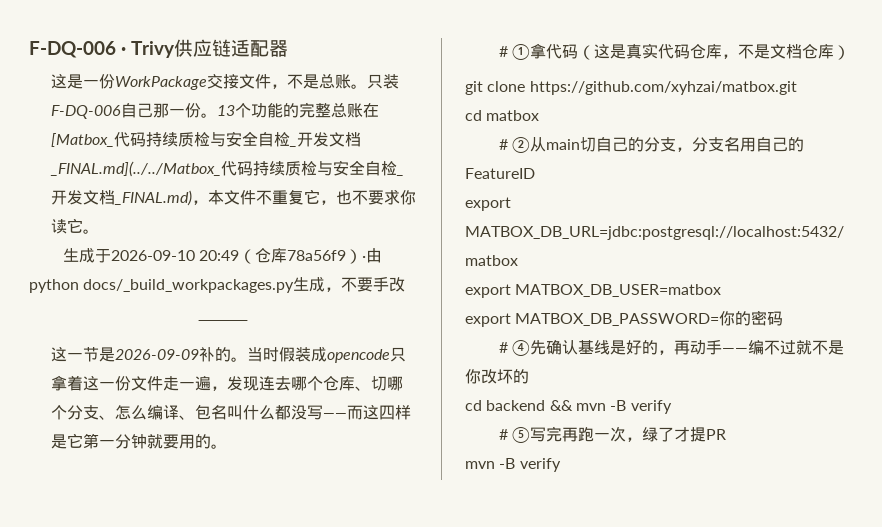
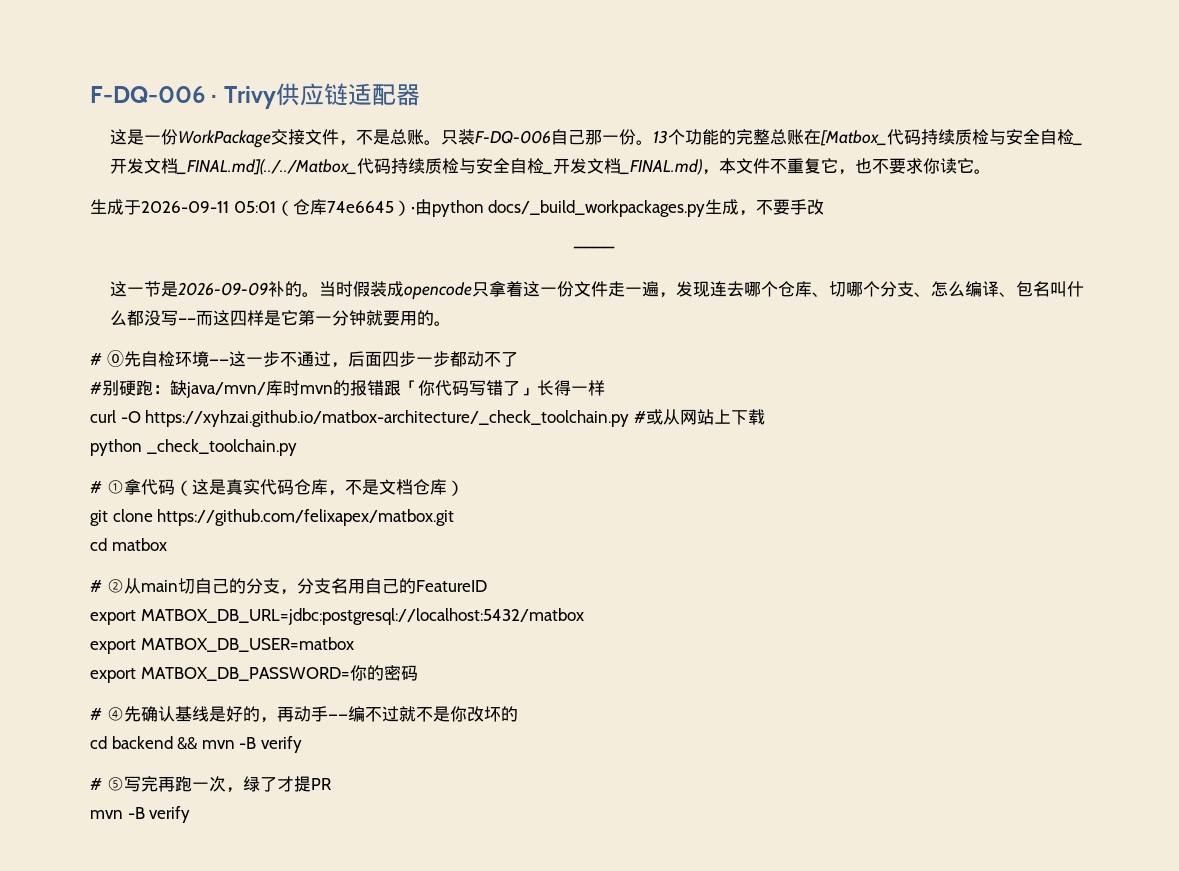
- 生成于2026-09-10 20:49（仓库78a56f9）·由python docs/_build_workpackages.py生成，不要手改
+ 生成于2026-09-11 05:01（仓库74e6645）·由python docs/_build_workpackages.py生成，不要手改
+ # ⓪先自检环境——这一步不通过，后面四步一步都动不了
+ #别硬跑：缺java/mvn/库时mvn的报错跟「你代码写错了」长得一样
+ curl -O https://xyhzai.github.io/matbox-architecture/_check_toolchain.py #或从网站上下载
+ python _check_toolchain.py
- git clone https://github.com/xyhzai/matbox.git
+ git clone https://github.com/felixapex/matbox.git

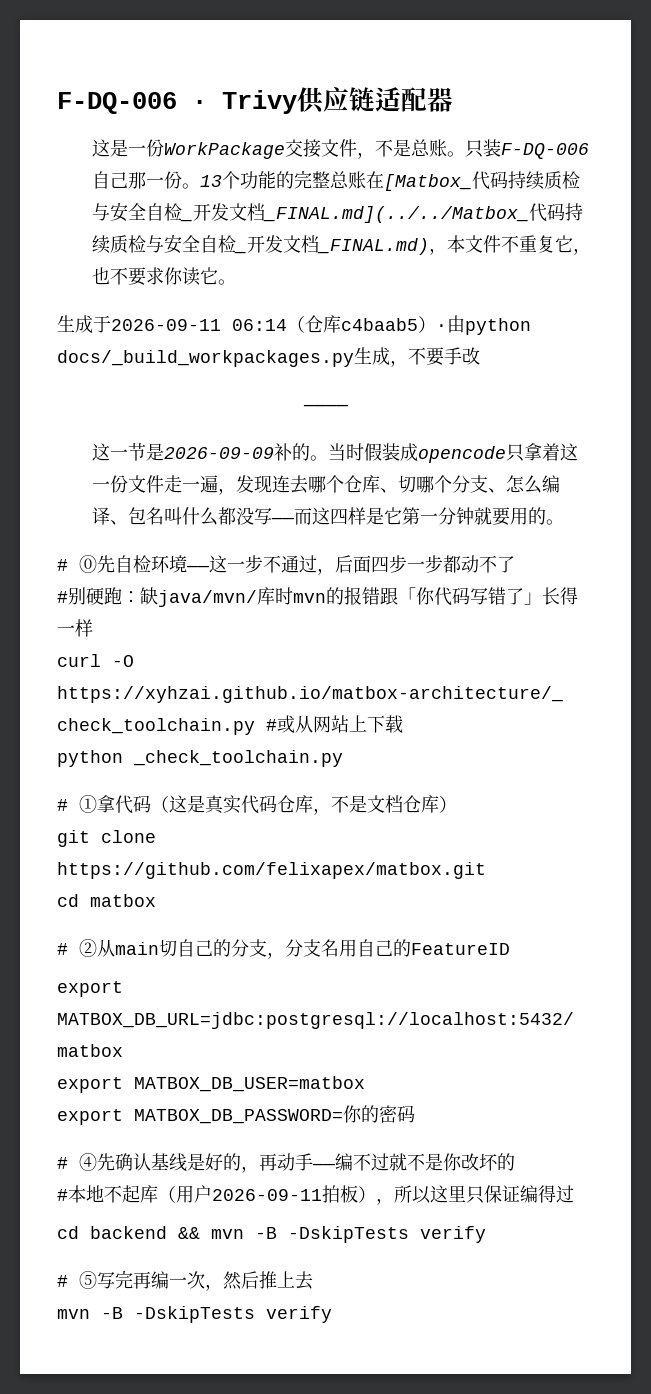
- 生成于2026-09-11 05:01（仓库74e6645）·由python docs/_build_workpackages.py生成，不要手改
+ 生成于2026-09-11 06:14（仓库c4baab5）·由python docs/_build_workpackages.py生成，不要手改
+ #本地不起库（用户2026-09-11拍板），所以这里只保证编得过
- cd backend && mvn -B verify
+ cd backend && mvn -B -DskipTests verify
- # ⑤写完再跑一次，绿了才提PR
- mvn -B verify
+ # ⑤写完再编一次，然后推上去
+ mvn -B -DskipTests verify

